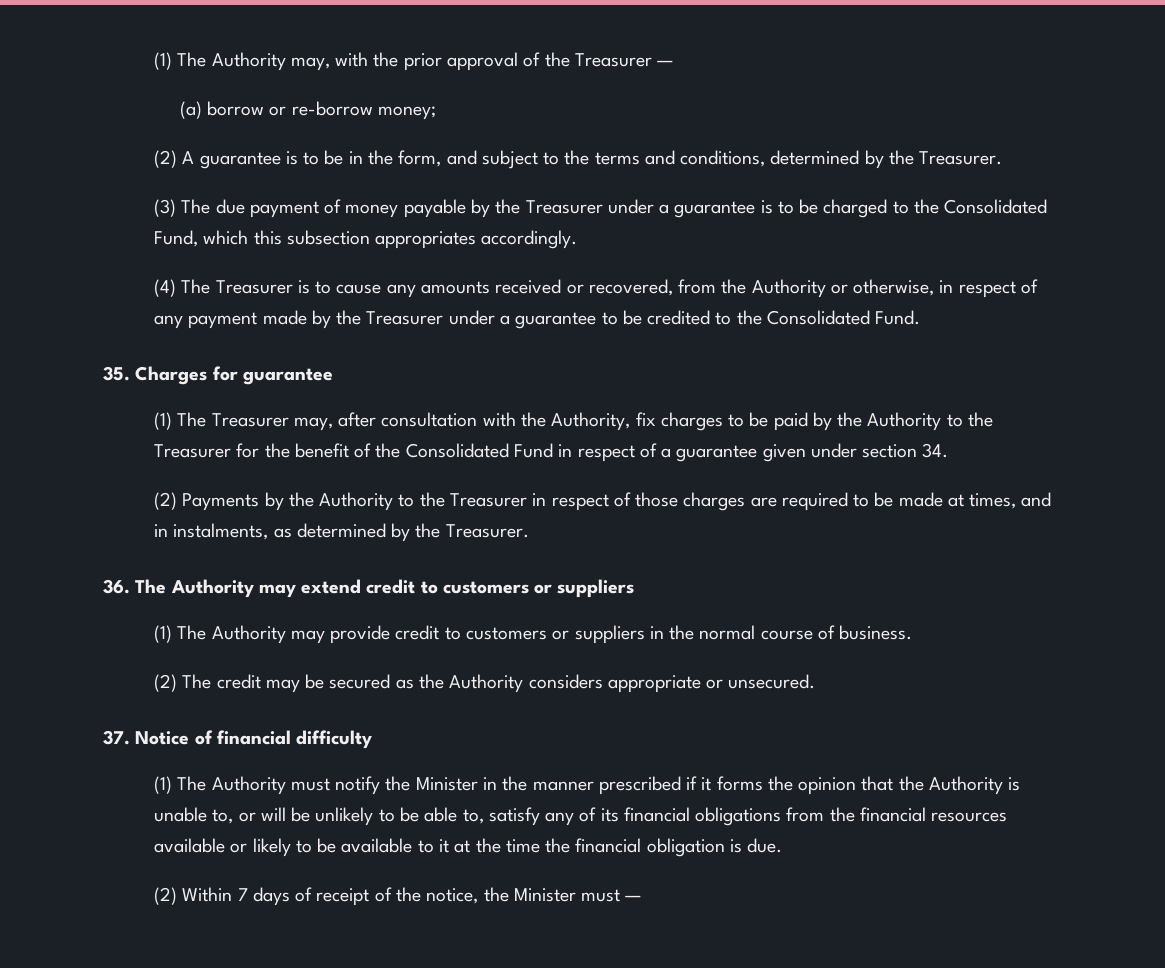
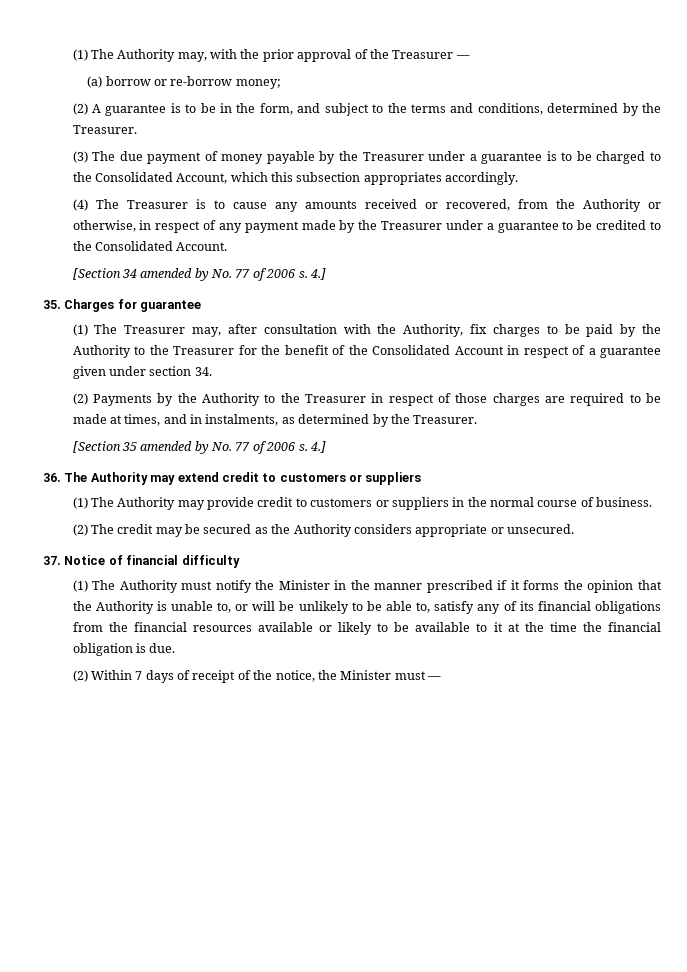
- (3) The due payment of money payable by the Treasurer under a guarantee is to be charged to the Consolidated Fund, which this subsection appropriates accordingly.
+ (3) The due payment of money payable by the Treasurer under a guarantee is to be charged to the Consolidated Account, which this subsection appropriates accordingly.
- (4) The Treasurer is to cause any amounts received or recovered, from the Authority or otherwise, in respect of any payment made by the Treasurer under a guarantee to be credited to the Consolidated Fund.
+ (4) The Treasurer is to cause any amounts received or recovered, from the Authority or otherwise, in respect of any payment made by the Treasurer under a guarantee to be credited to the Consolidated Account.
+ [Section 34 amended by No. 77 of 2006 s. 4.]
- (1) The Treasurer may, after consultation with the Authority, fix charges to be paid by the Authority to the Treasurer for the benefit of the Consolidated Fund in respect of a guarantee given under section 34.
+ (1) The Treasurer may, after consultation with the Authority, fix charges to be paid by the Authority to the Treasurer for the benefit of the Consolidated Account in respect of a guarantee given under section 34.
+ [Section 35 amended by No. 77 of 2006 s. 4.]

